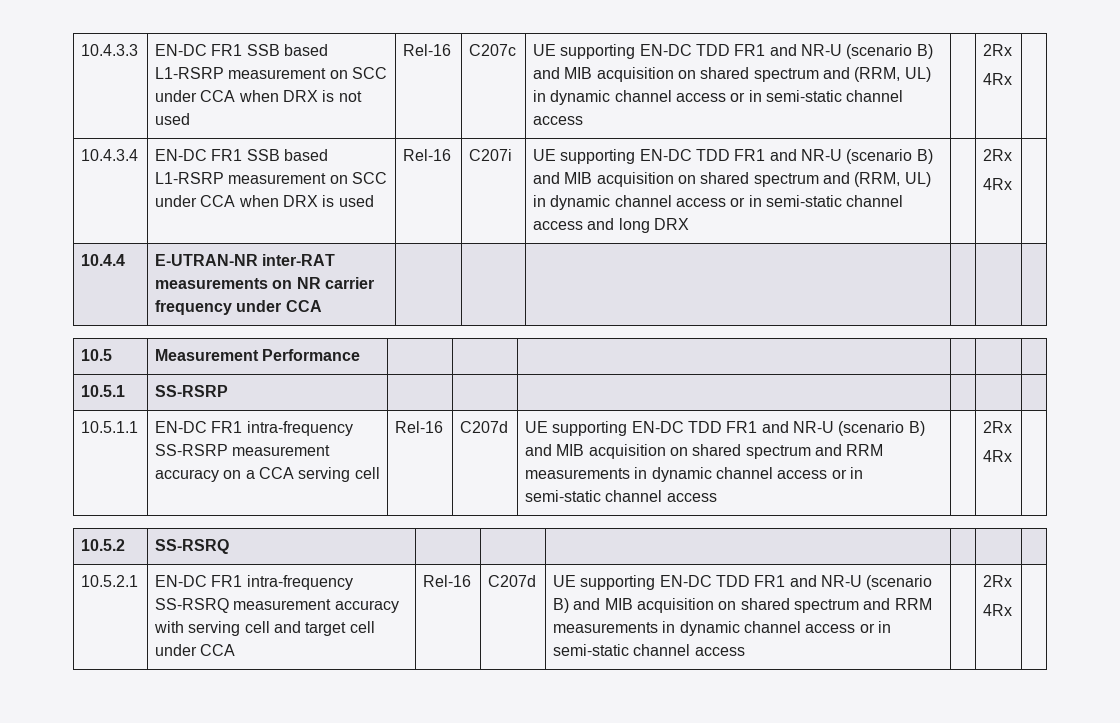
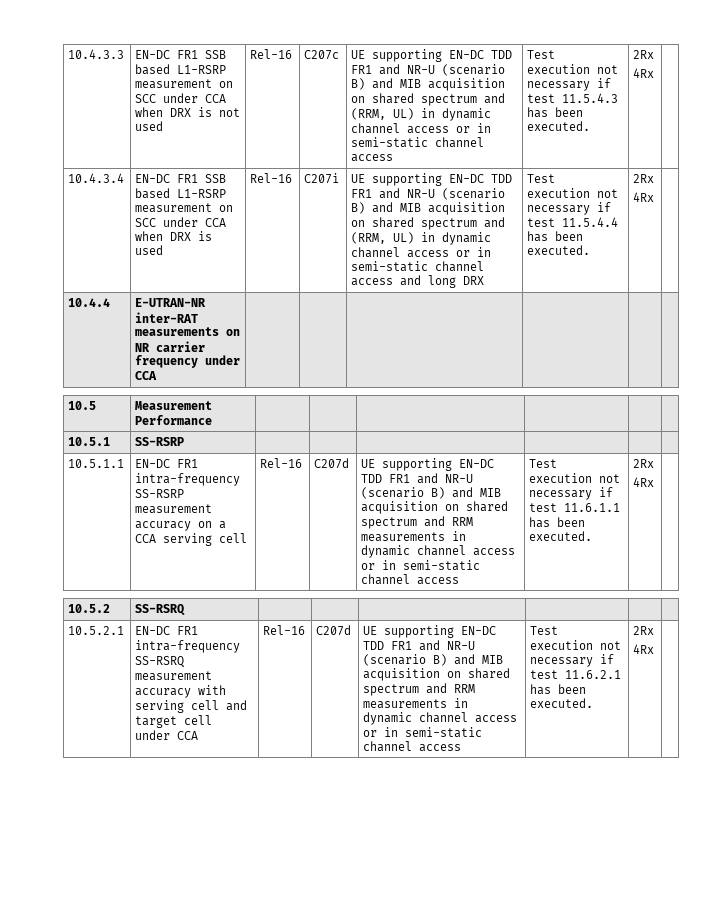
+ Test execution not necessary if test 11.5.4.3 has been executed.
+ Test execution not necessary if test 11.5.4.4 has been executed.
+ Test execution not necessary if test 11.6.1.1 has been executed.
+ Test execution not necessary if test 11.6.2.1 has been executed.

